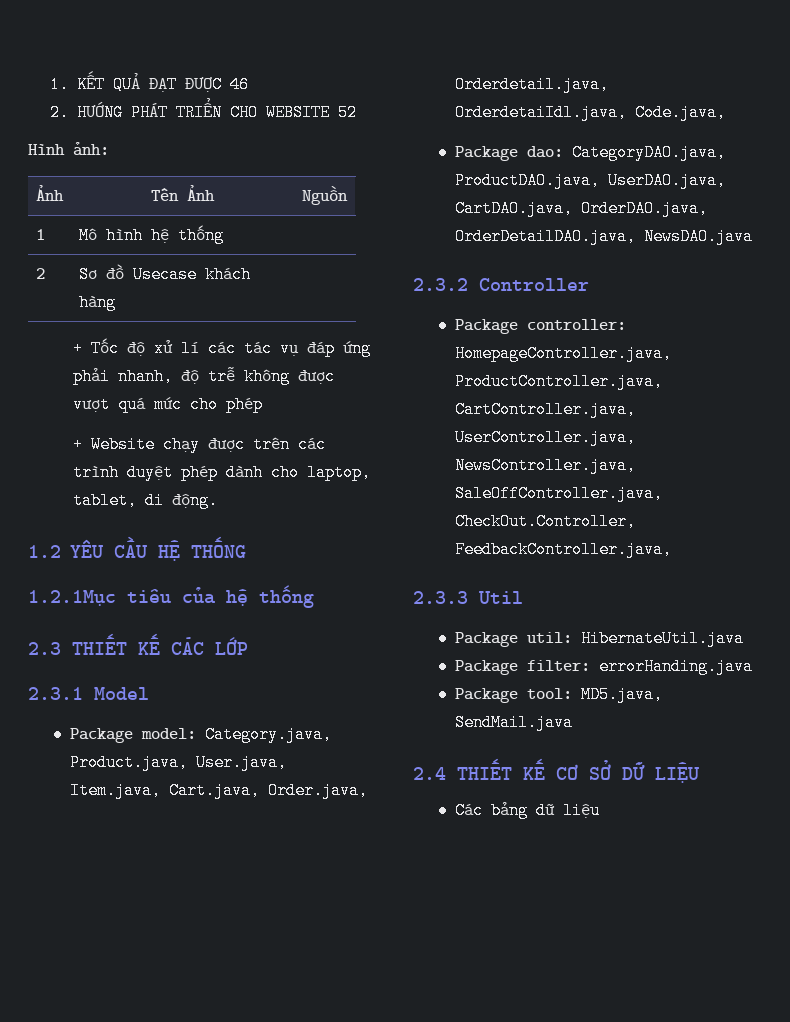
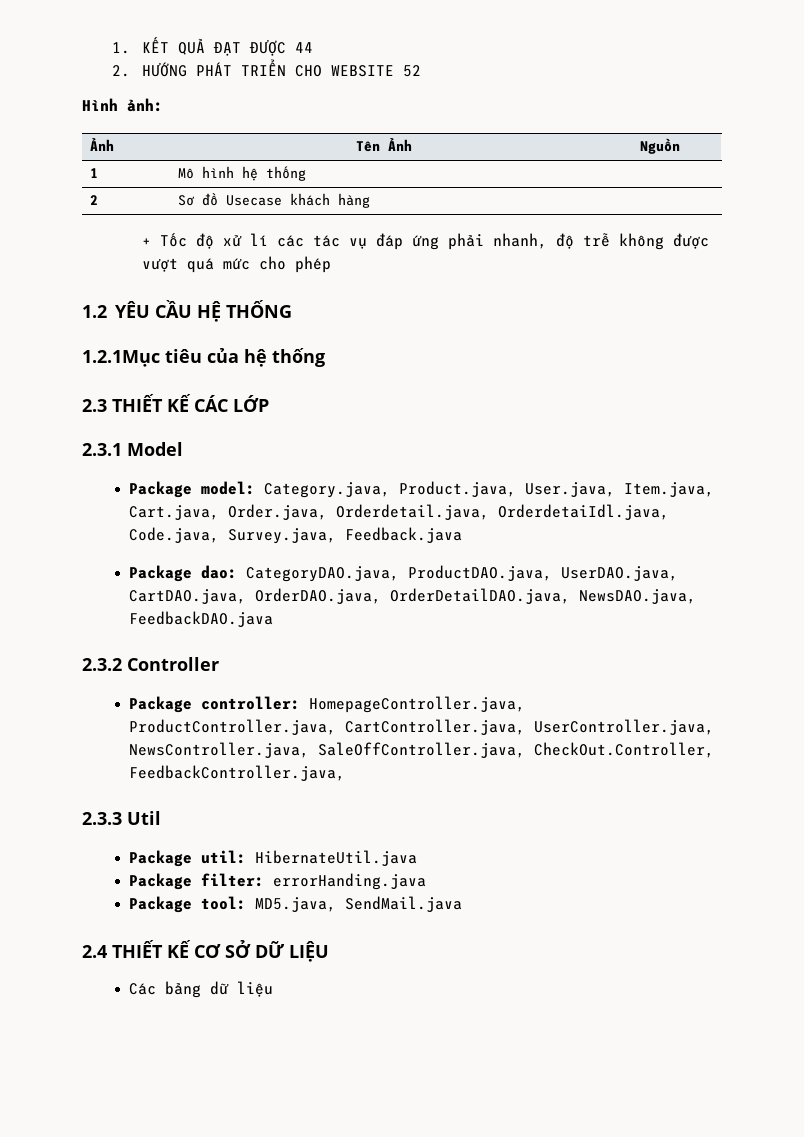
- 1. KẾT QUẢ ĐẠT ĐƯỢC 46
+ 1. KẾT QUẢ ĐẠT ĐƯỢC 44
- + Website chạy được trên các trình duyệt phép dành cho laptop, tablet, di động.
- Package model: Category.java, Product.java, User.java, Item.java, Cart.java, Order.java, Orderdetail.java, OrderdetaiIdl.java, Code.java,
+ Package model: Category.java, Product.java, User.java, Item.java, Cart.java, Order.java, Orderdetail.java, OrderdetaiIdl.java, Code.java, Survey.java, Feedback.java
- Package dao: CategoryDAO.java, ProductDAO.java, UserDAO.java, CartDAO.java, OrderDAO.java, OrderDetailDAO.java, NewsDAO.java
+ Package dao: CategoryDAO.java, ProductDAO.java, UserDAO.java, CartDAO.java, OrderDAO.java, OrderDetailDAO.java, NewsDAO.java, FeedbackDAO.java

